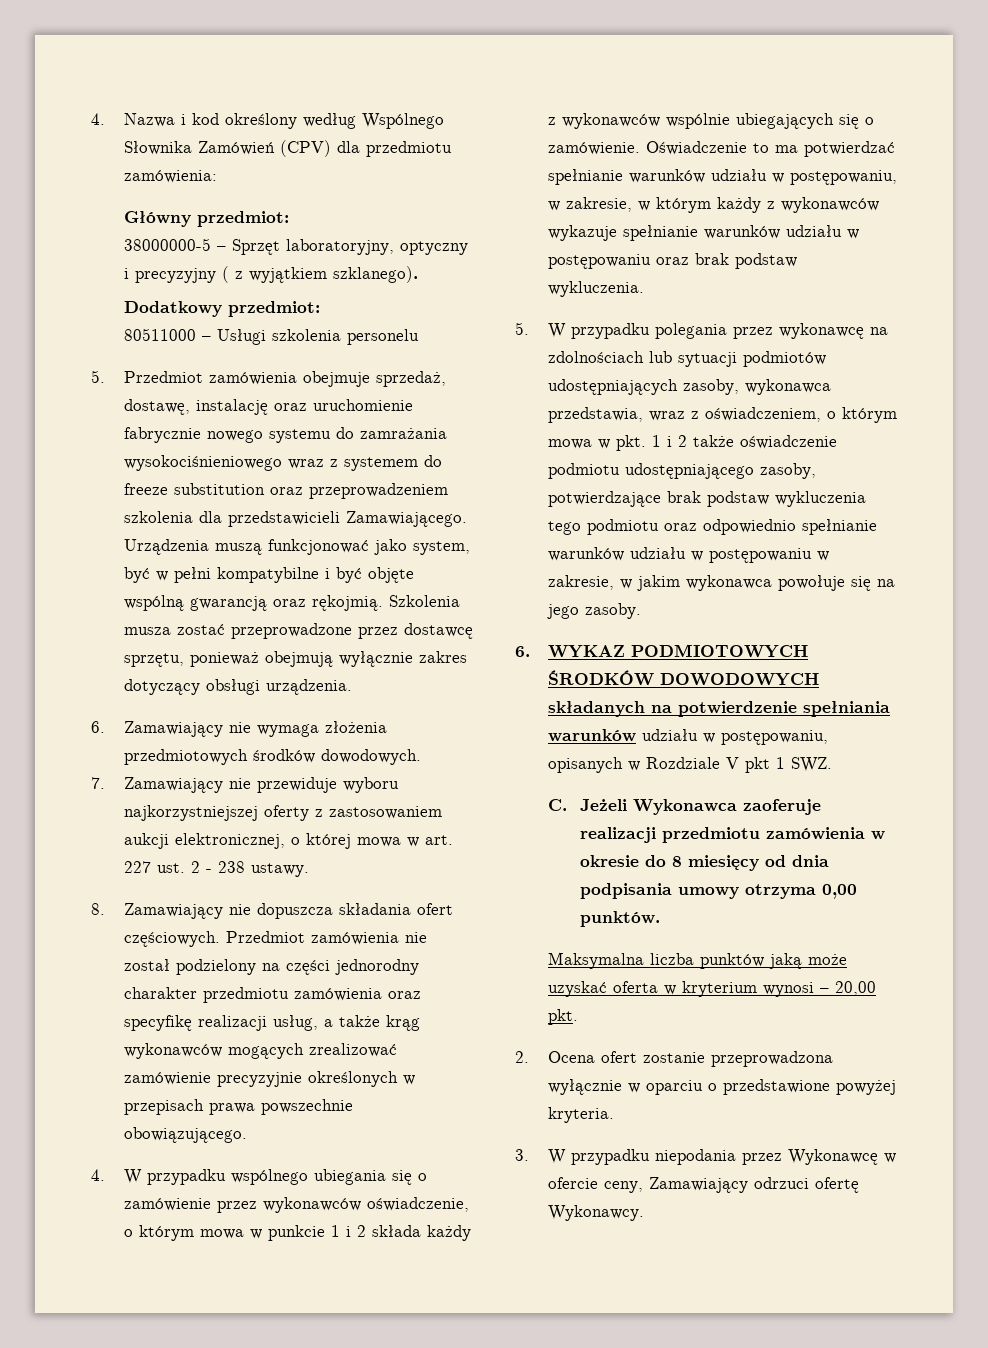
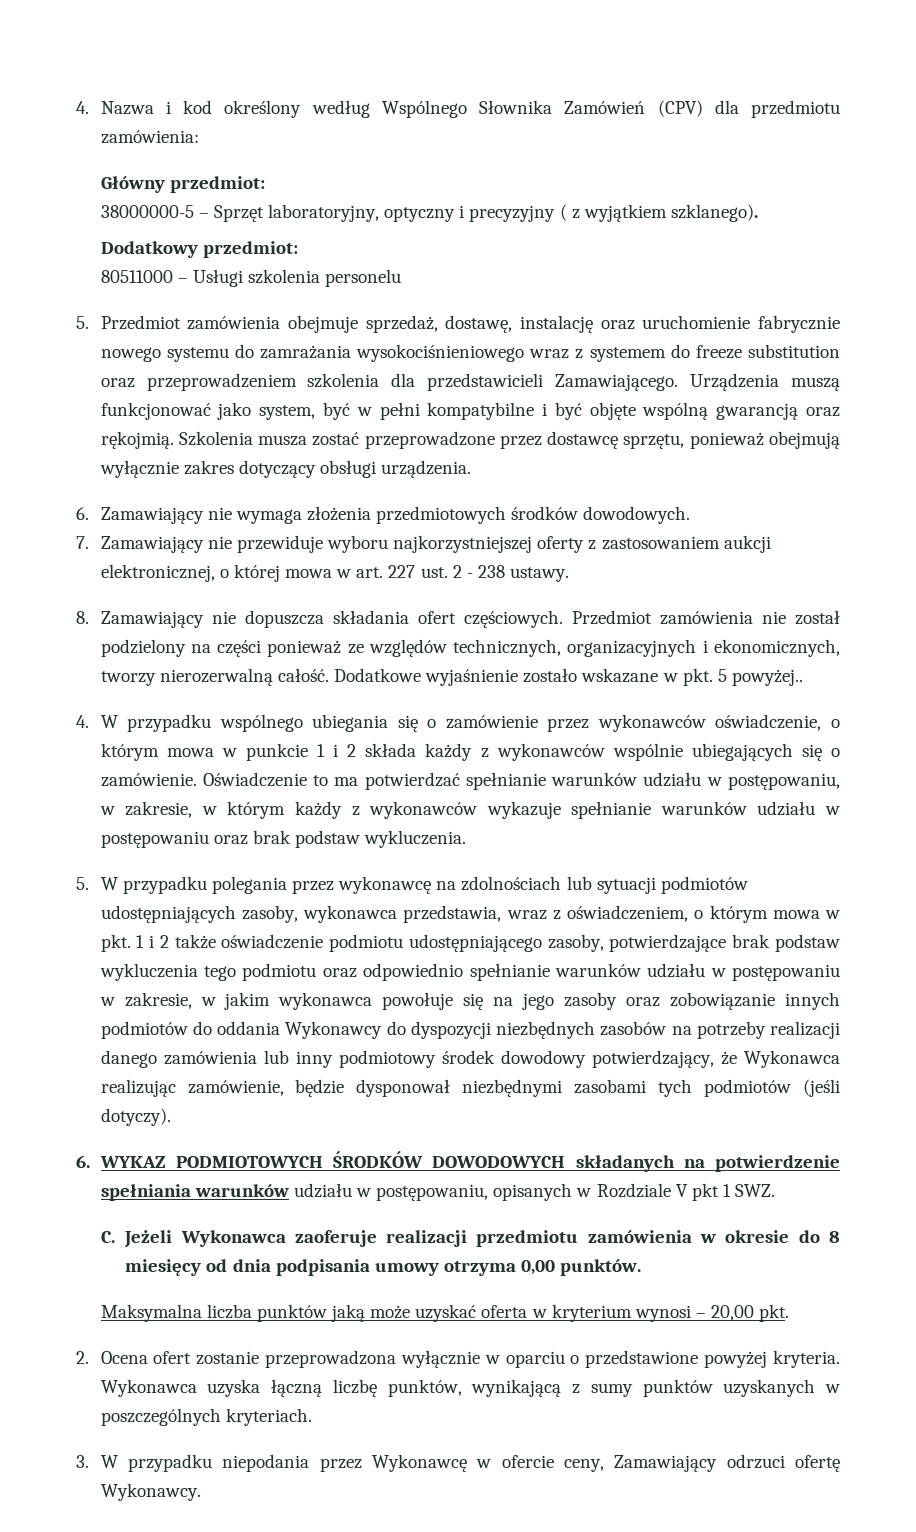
- Przedmiot zamówienia nie został podzielony na części jednorodny charakter przedmiotu zamówienia oraz specyfikę realizacji usług, a także krąg wykonawców mogących zrealizować zamówienie precyzyjnie określonych w przepisach prawa powszechnie obowiązującego.
+ Przedmiot zamówienia nie został podzielony na części ponieważ ze względów technicznych, organizacyjnych i ekonomicznych, tworzy nierozerwalną całość. Dodatkowe wyjaśnienie zostało wskazane w pkt. 5 powyżej..
- 5. W przypadku polegania przez wykonawcę na zdolnościach lub sytuacji podmiotów udostępniających zasoby, wykonawca przedstawia, wraz z oświadczeniem, o którym mowa w pkt. 1 i 2 także oświadczenie podmiotu udostępniającego zasoby, potwierdzające brak podstaw wykluczenia tego podmiotu oraz odpowiednio spełnianie warunków udziału w postępowaniu w zakresie, w jakim wykonawca powołuje się na jego zasoby.
+ 5. W przypadku polegania przez wykonawcę na zdolnościach lub sytuacji podmiotów udostępniających zasoby, wykonawca przedstawia, wraz z oświadczeniem, o którym mowa w pkt. 1 i 2 także oświadczenie podmiotu udostępniającego zasoby, potwierdzające brak podstaw wykluczenia tego podmiotu oraz odpowiednio spełnianie warunków udziału w postępowaniu w zakresie, w jakim wykonawca powołuje się na jego zasoby oraz zobowiązanie innych podmiotów do oddania Wykonawcy do dyspozycji niezbędnych zasobów na potrzeby realizacji danego zamówienia lub inny podmiotowy środek dowodowy potwierdzający, że Wykonawca realizując zamówienie, będzie dysponował niezbędnymi zasobami tych podmiotów (jeśli dotyczy).
+ Wykonawca uzyska łączną liczbę punktów, wynikającą z sumy punktów uzyskanych w poszczególnych kryteriach.

